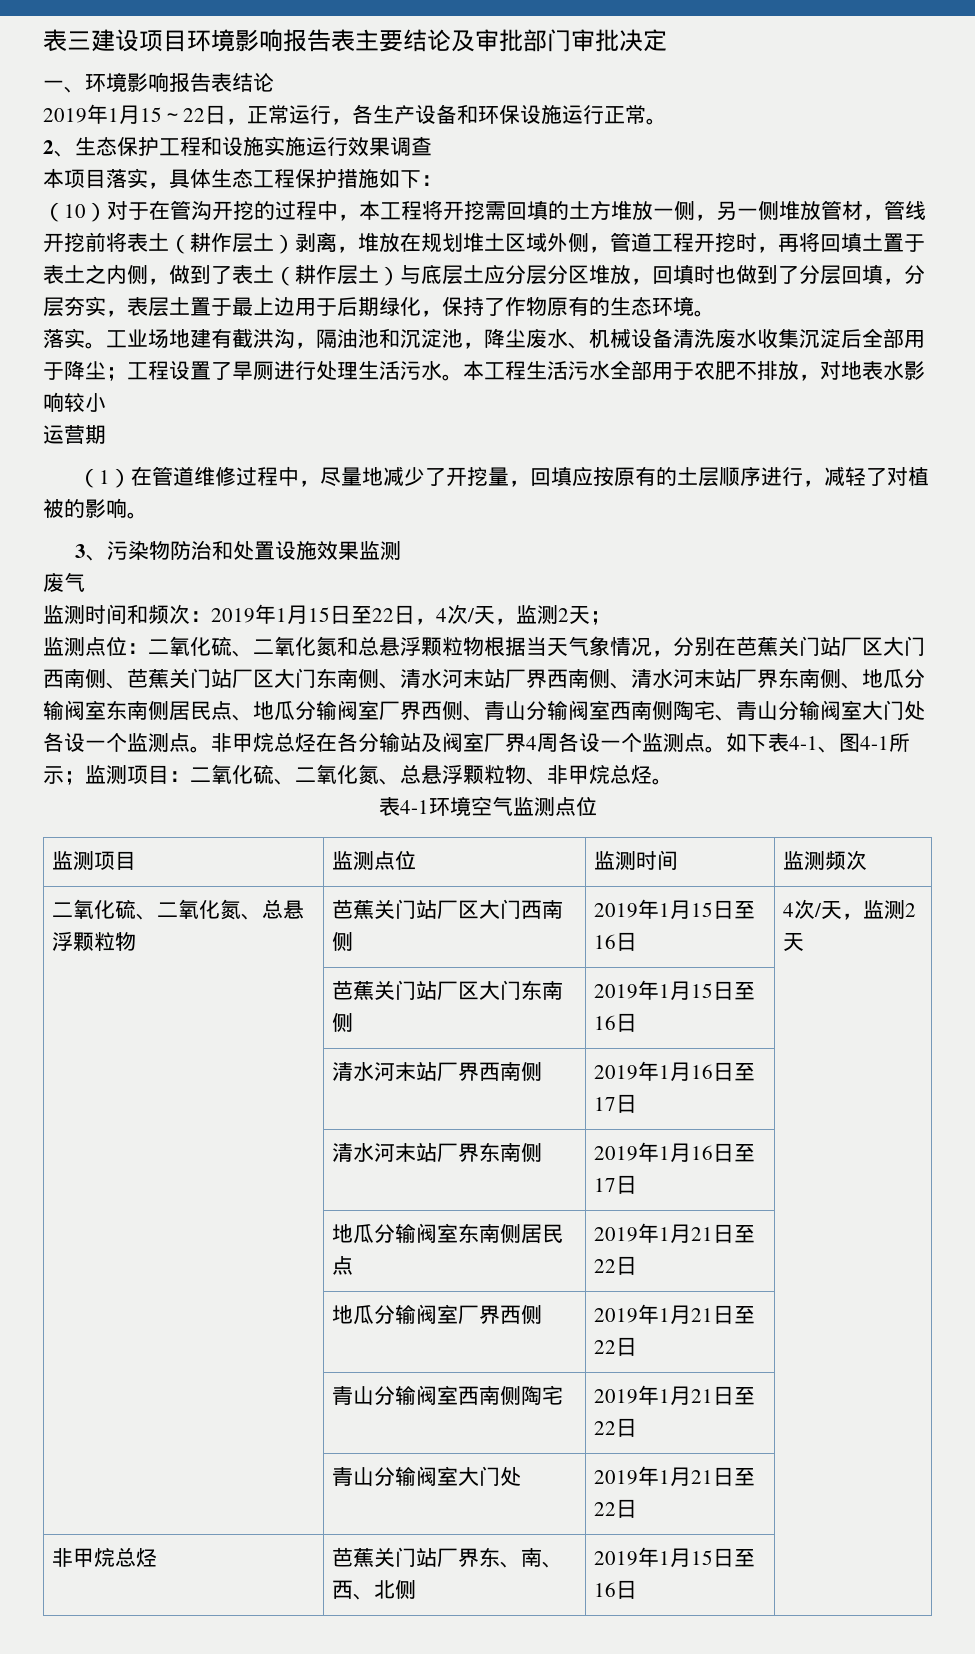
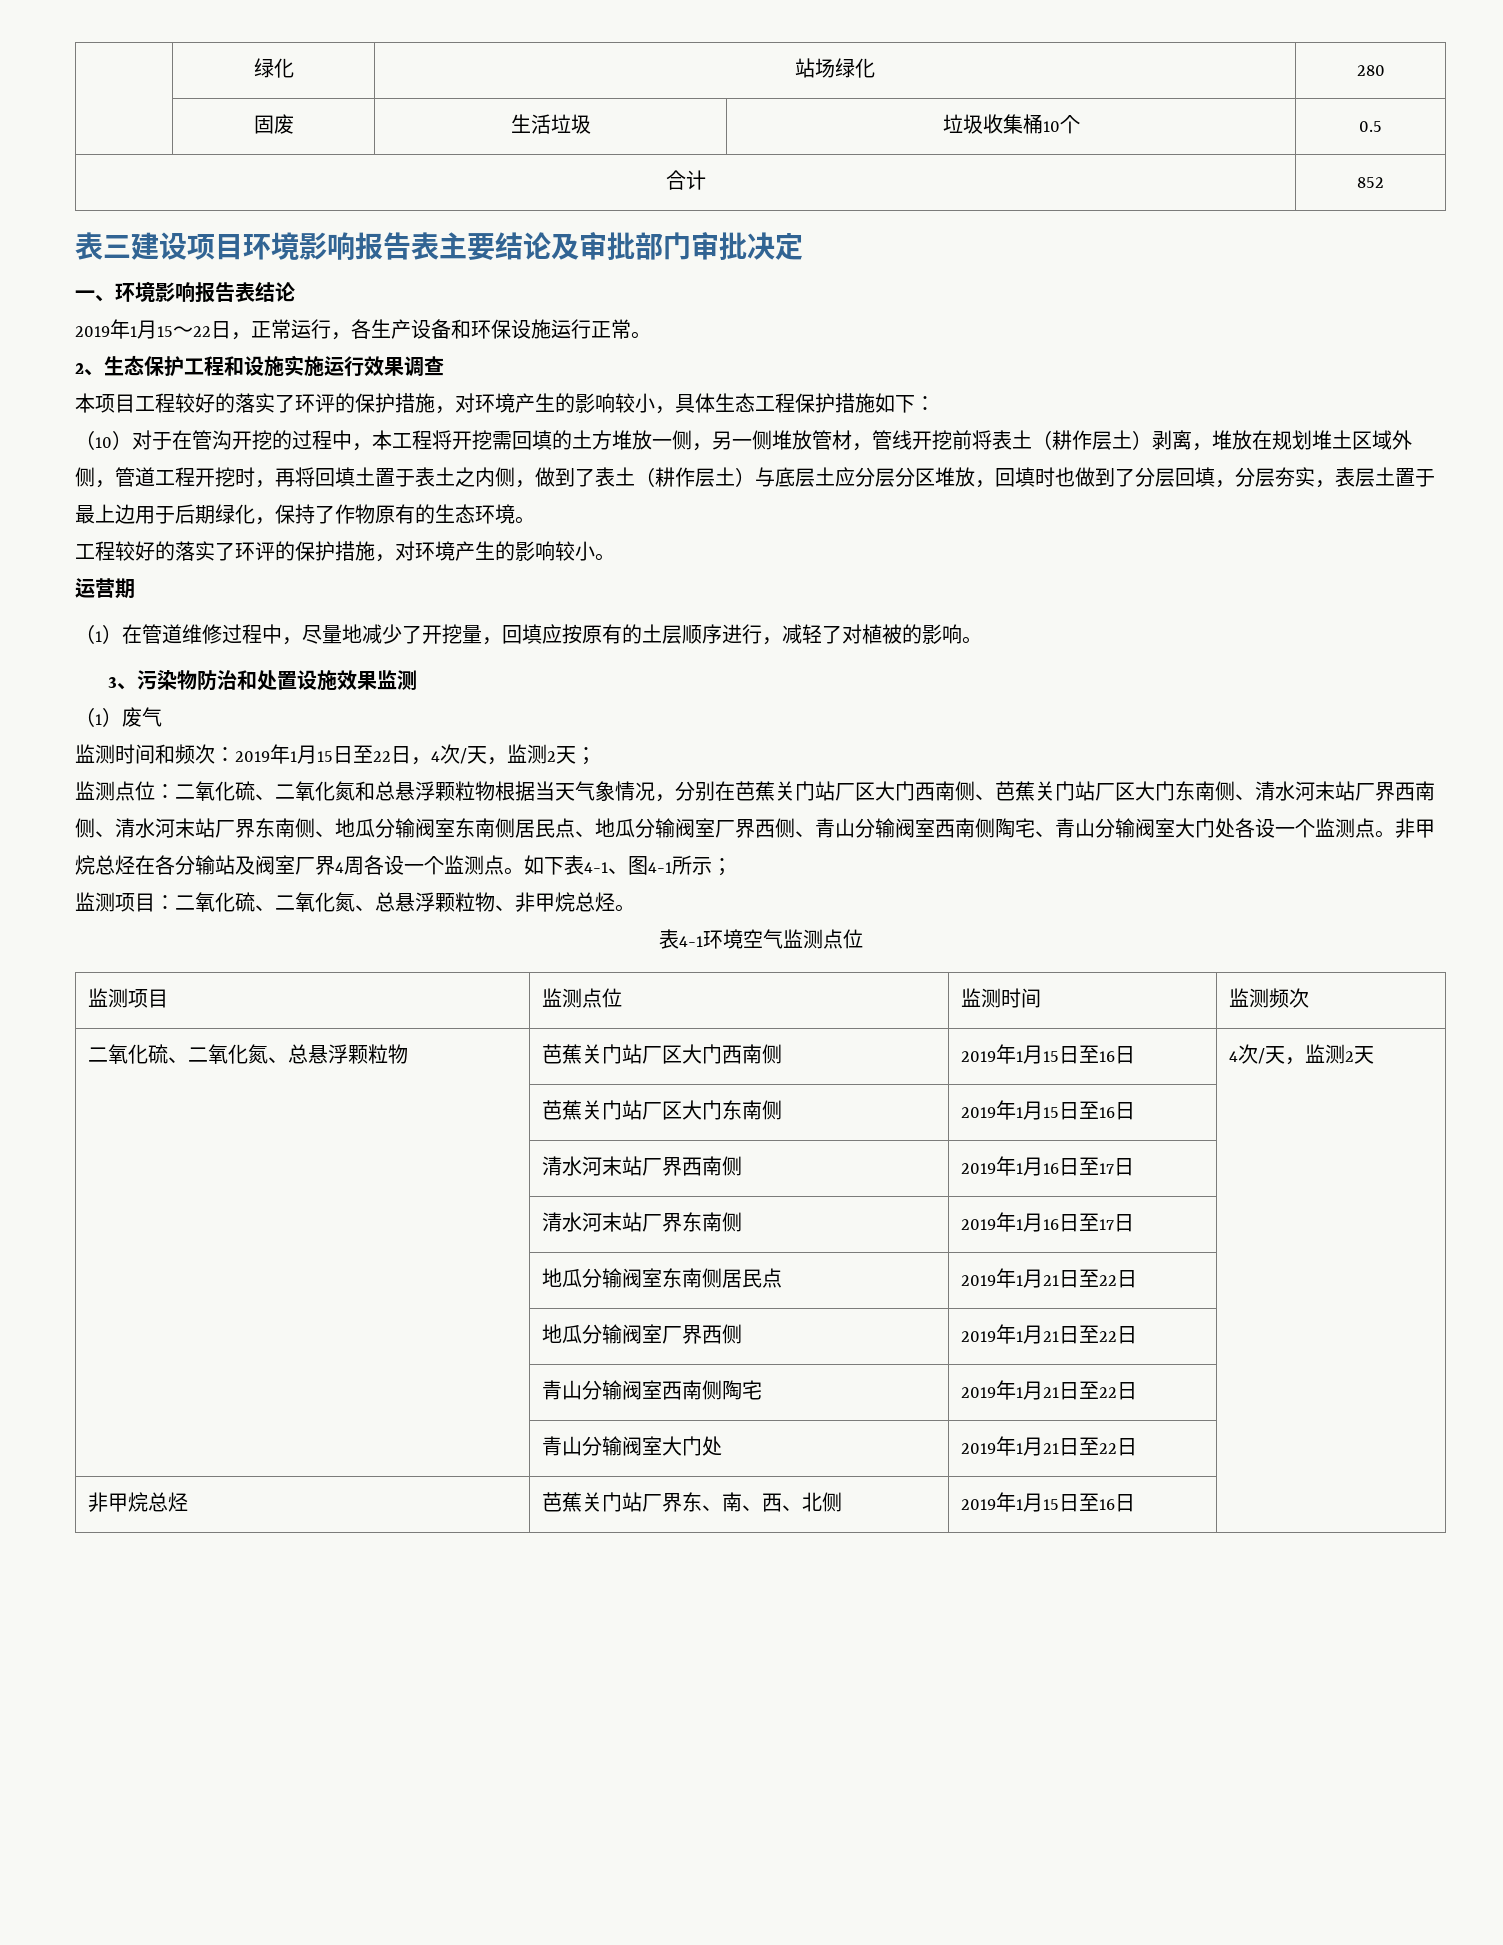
+ | 绿化 | 站场绿化 | 280
+ | 固废 | 生活垃圾 | 垃圾收集桶10个 | 0.5
+ 合计 | 852
- 本项目落实，具体生态工程保护措施如下：
+ 本项目工程较好的落实了环评的保护措施，对环境产生的影响较小，具体生态工程保护措施如下：
- 落实。工业场地建有截洪沟，隔油池和沉淀池，降尘废水、机械设备清洗废水收集沉淀后全部用于降尘；工程设置了旱厕进行处理生活污水。本工程生活污水全部用于农肥不排放，对地表水影响较小
+ 工程较好的落实了环评的保护措施，对环境产生的影响较小。
- 废气
+ （1）废气
- 如下表4-1、图4-1所示；监测项目：二氧化硫、二氧化氮、总悬浮颗粒物、非甲烷总烃。
+ 如下表4-1、图4-1所示；
+ 监测项目：二氧化硫、二氧化氮、总悬浮颗粒物、非甲烷总烃。

